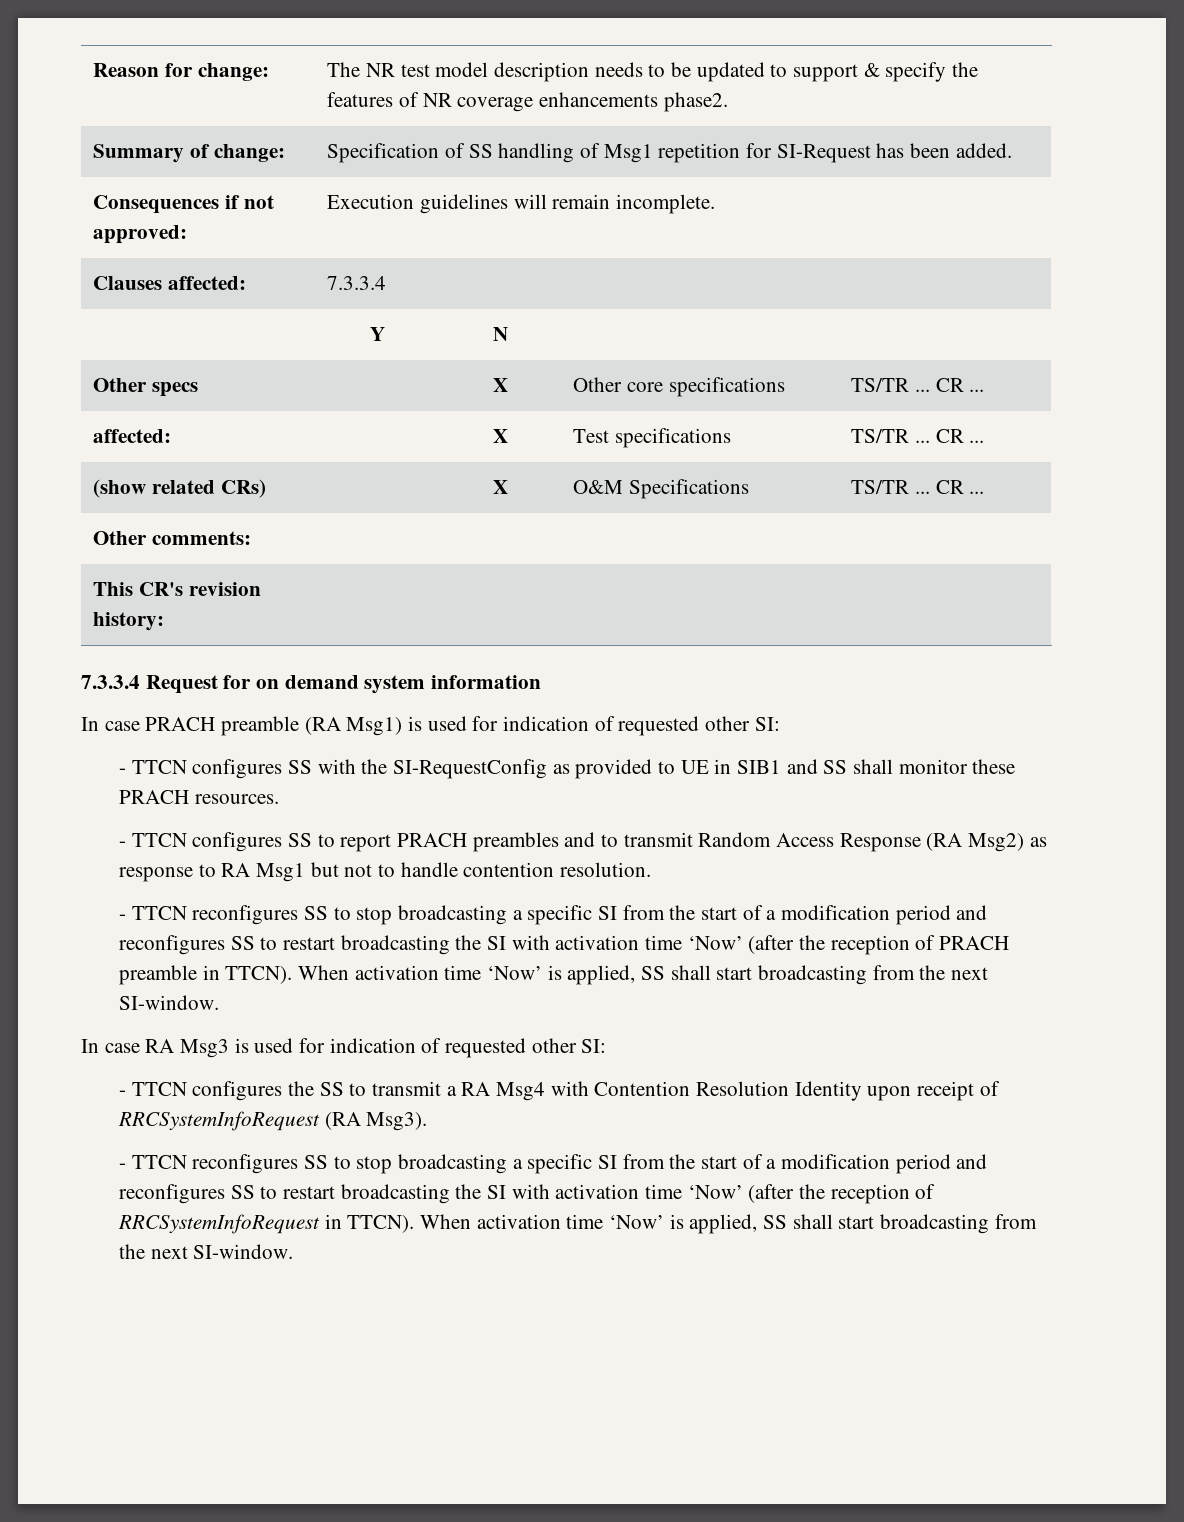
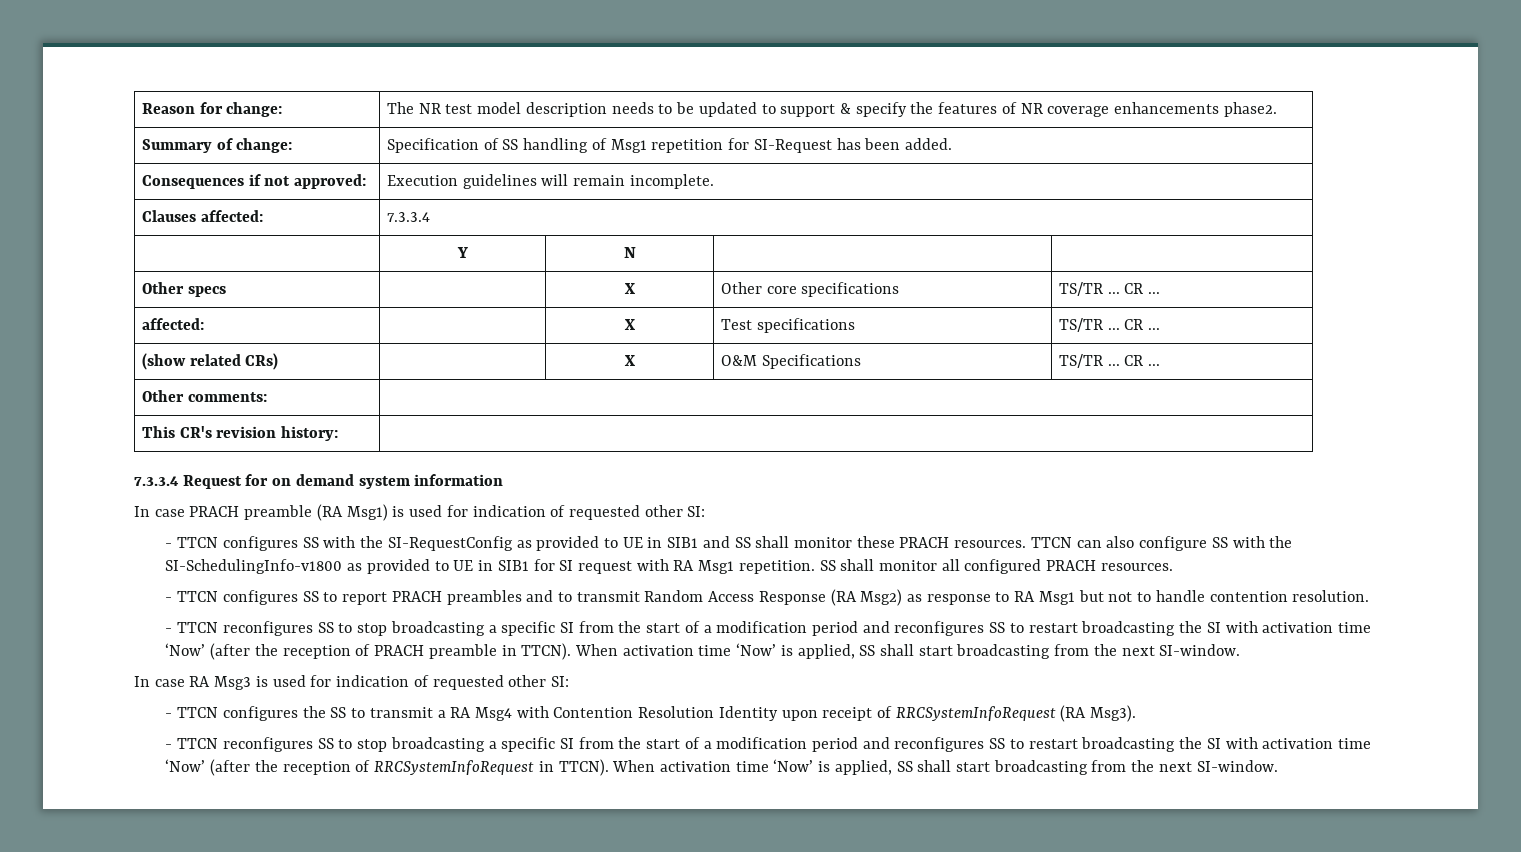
+ TTCN can also configure SS with the SI-SchedulingInfo-v1800 as provided to UE in SIB1 for SI request with RA Msg1 repetition. SS shall monitor all configured PRACH resources.

